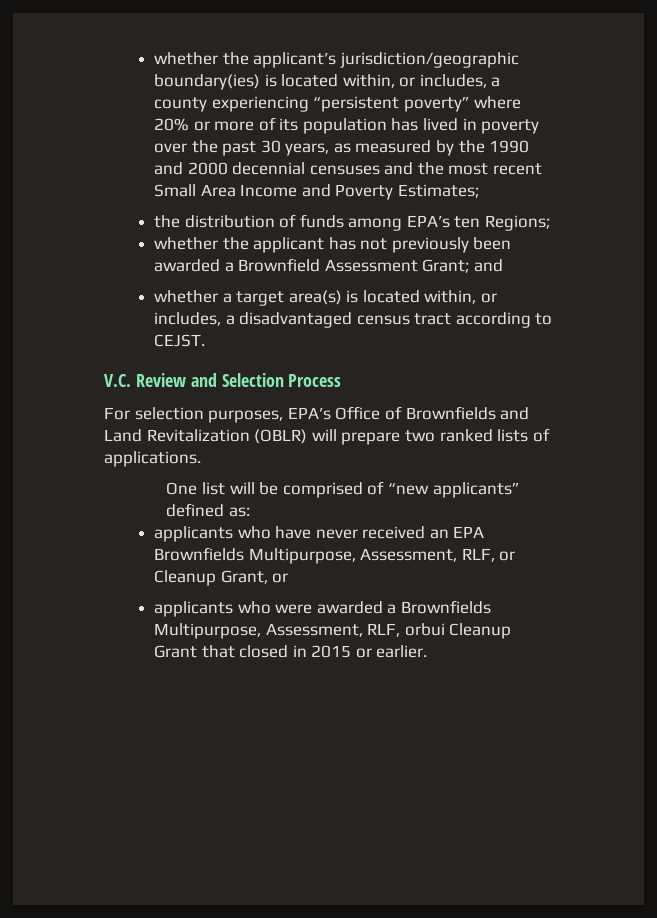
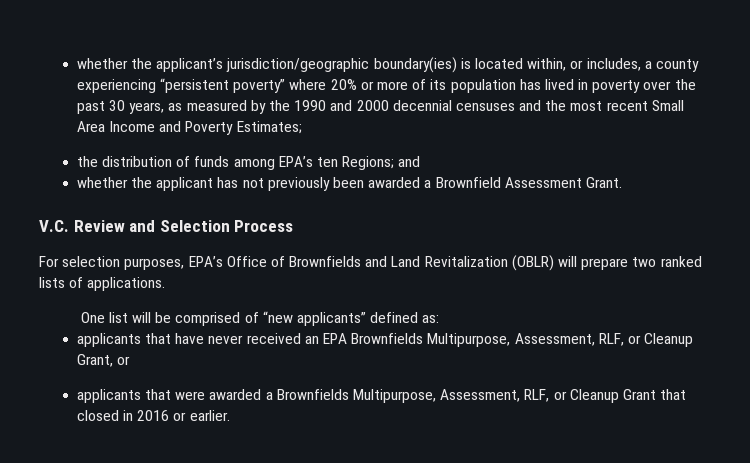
- the distribution of funds among EPA’s ten Regions;
+ the distribution of funds among EPA’s ten Regions; and
- whether the applicant has not previously been awarded a Brownfield Assessment Grant; and
- whether a target area(s) is located within, or includes, a disadvantaged census tract according to CEJST.
+ whether the applicant has not previously been awarded a Brownfield Assessment Grant.
- applicants who have never received an EPA Brownfields Multipurpose, Assessment, RLF, or Cleanup Grant, or
+ applicants that have never received an EPA Brownfields Multipurpose, Assessment, RLF, or Cleanup Grant, or
- applicants who were awarded a Brownfields Multipurpose, Assessment, RLF, orbui Cleanup Grant that closed in 2015 or earlier.
+ applicants that were awarded a Brownfields Multipurpose, Assessment, RLF, or Cleanup Grant that closed in 2016 or earlier.

